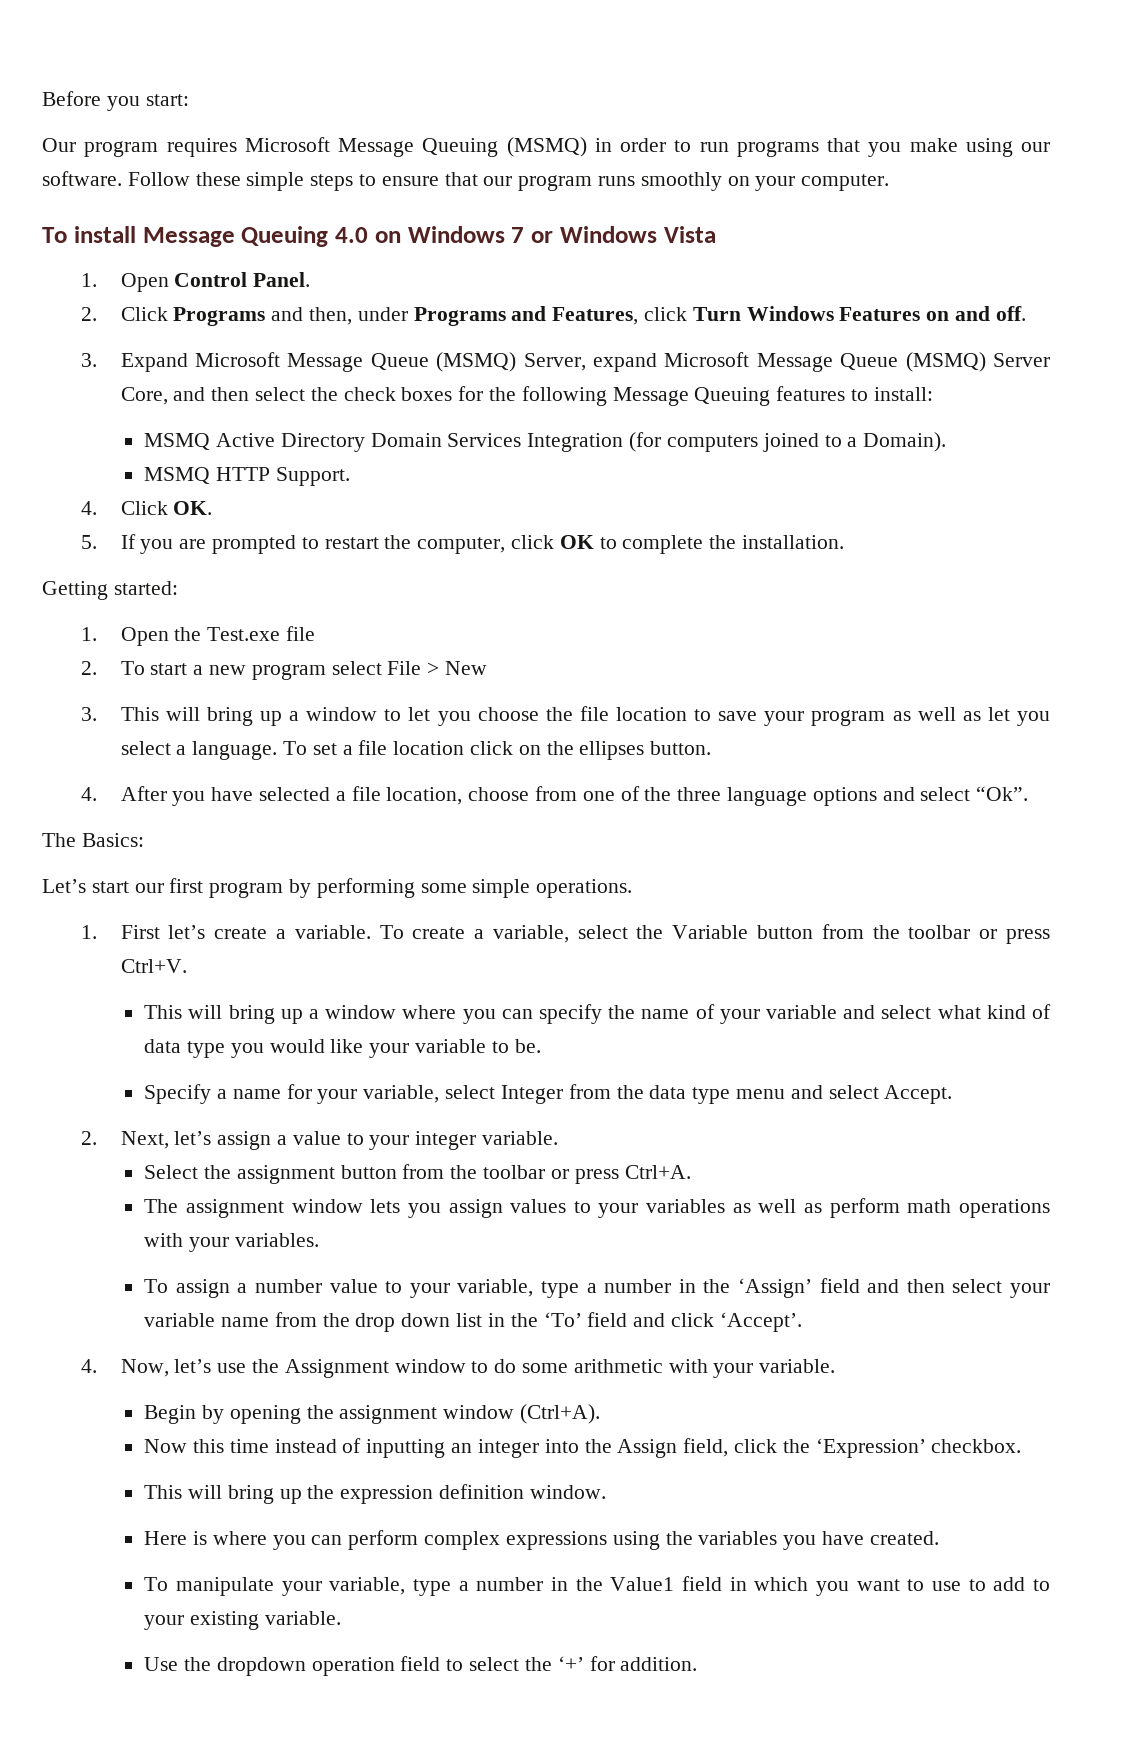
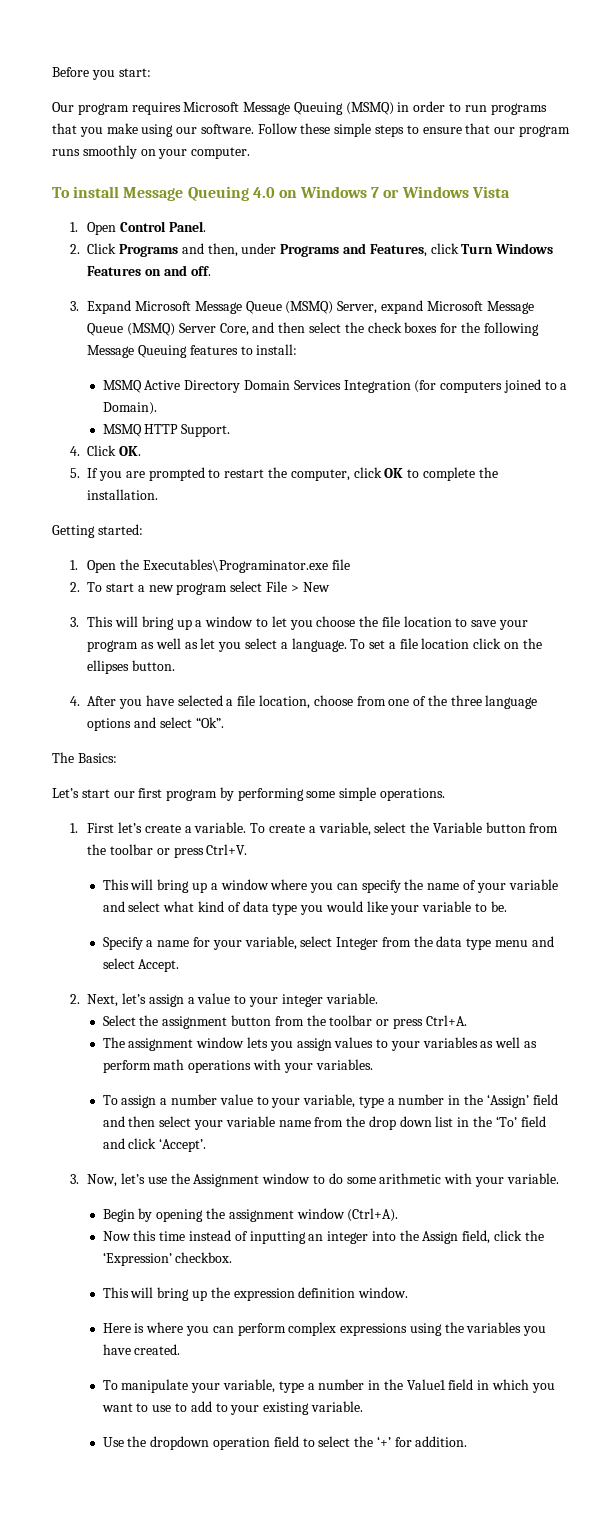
- 1. Open the Test.exe file
+ 1. Open the Executables\Programinator.exe file
- 4. Now, let’s use the Assignment window to do some arithmetic with your variable.
+ 3. Now, let’s use the Assignment window to do some arithmetic with your variable.

